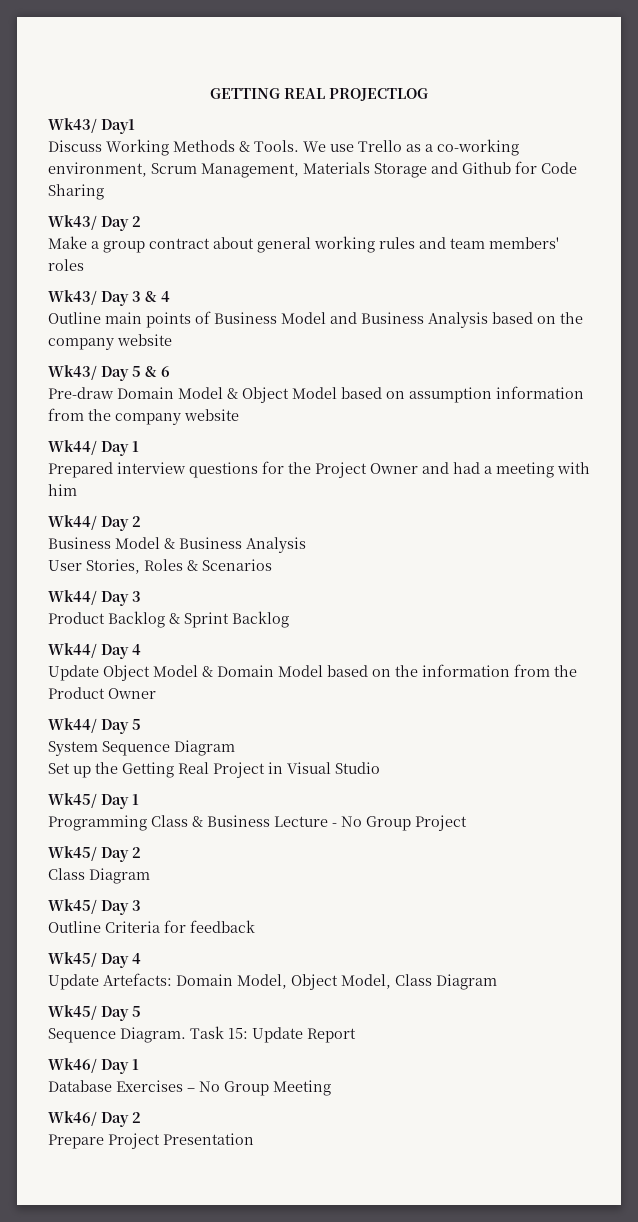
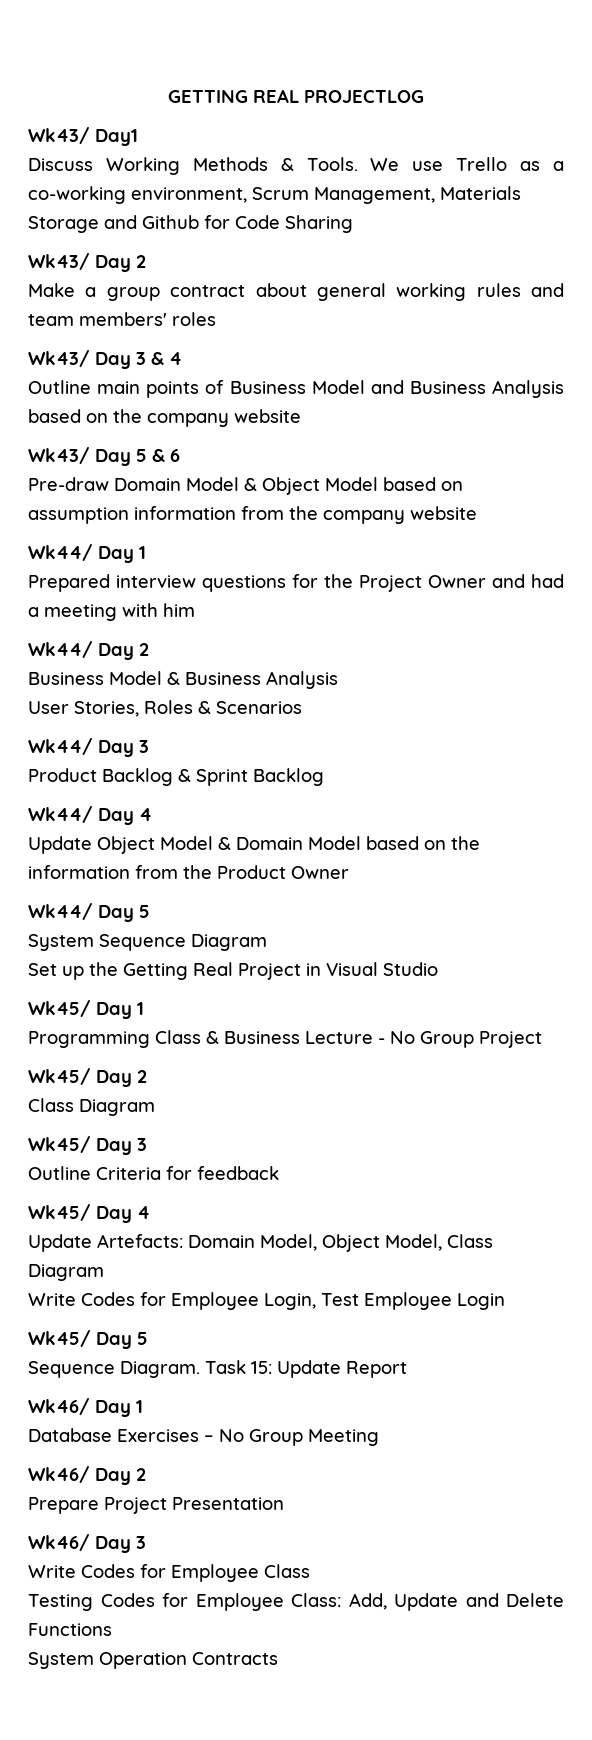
+ Write Codes for Employee Login, Test Employee Login
+ Wk46/ Day 3
+ Write Codes for Employee Class
+ Testing Codes for Employee Class: Add, Update and Delete Functions
+ System Operation Contracts

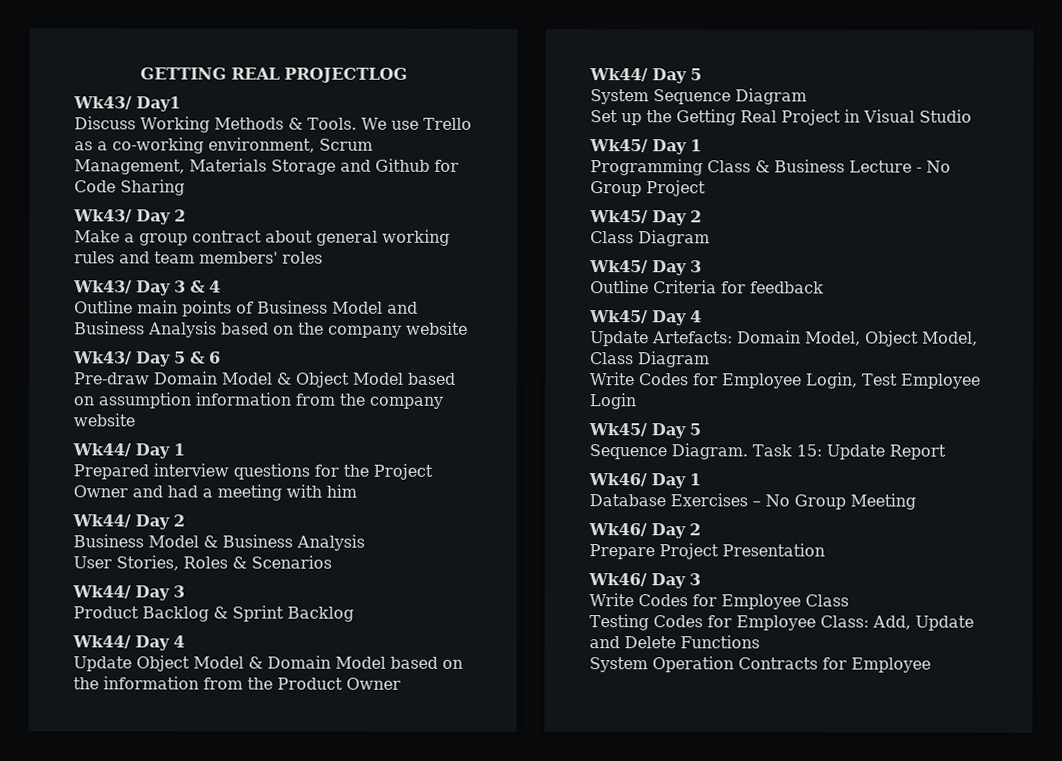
- System Operation Contracts
+ System Operation Contracts for Employee

